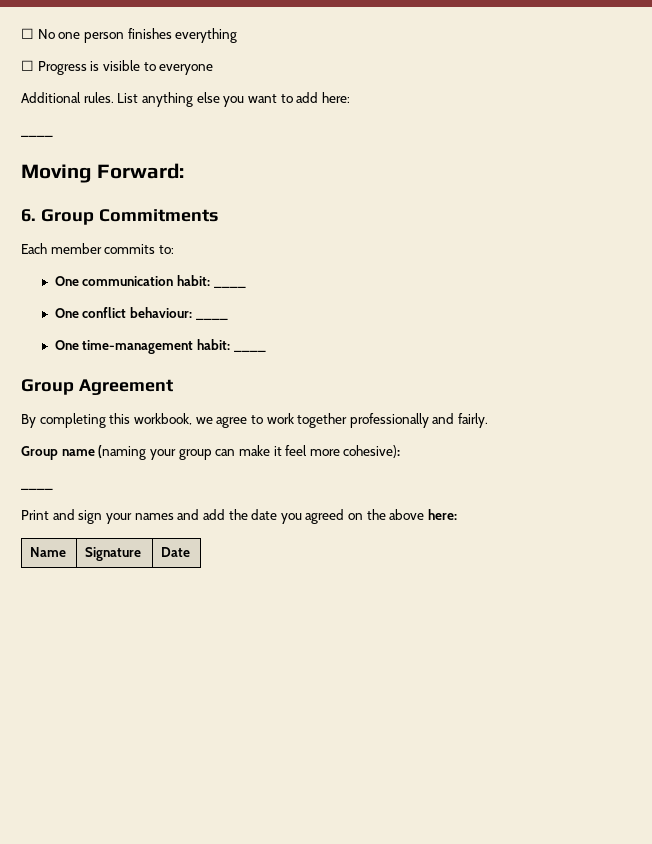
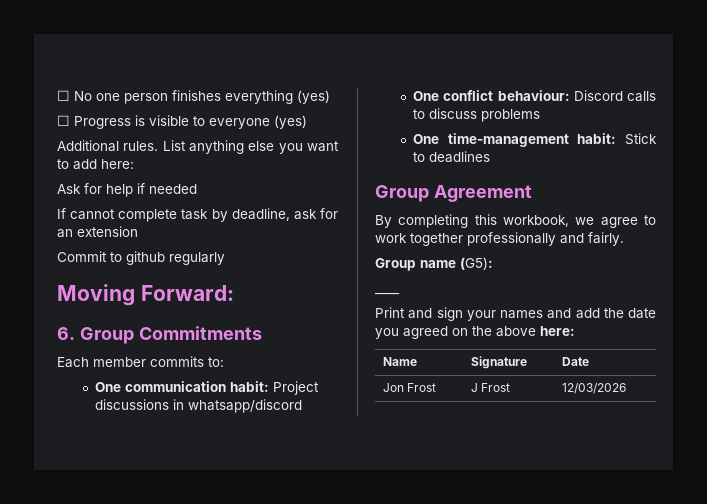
- ☐ No one person finishes everything
+ ☐ No one person finishes everything (yes)
- ☐ Progress is visible to everyone
+ ☐ Progress is visible to everyone (yes)
  List anything else you want to add here:
- ____
+ Ask for help if needed
+ If cannot complete task by deadline, ask for an extension
+ Commit to github regularly
- One communication habit: ____
+ One communication habit: Project discussions in whatsapp/discord
- One conflict behaviour: ____
+ One conflict behaviour: Discord calls to discuss problems
- One time-management habit: ____
+ One time-management habit: Stick to deadlines
- Group name (naming your group can make it feel more cohesive):
+ Group name (G5):
+ Jon Frost | J Frost | 12/03/2026

